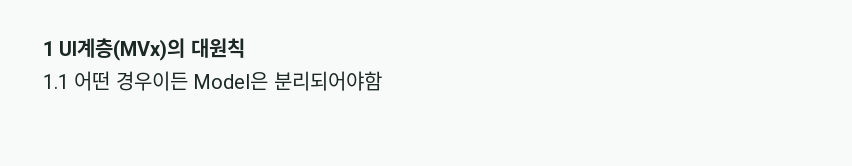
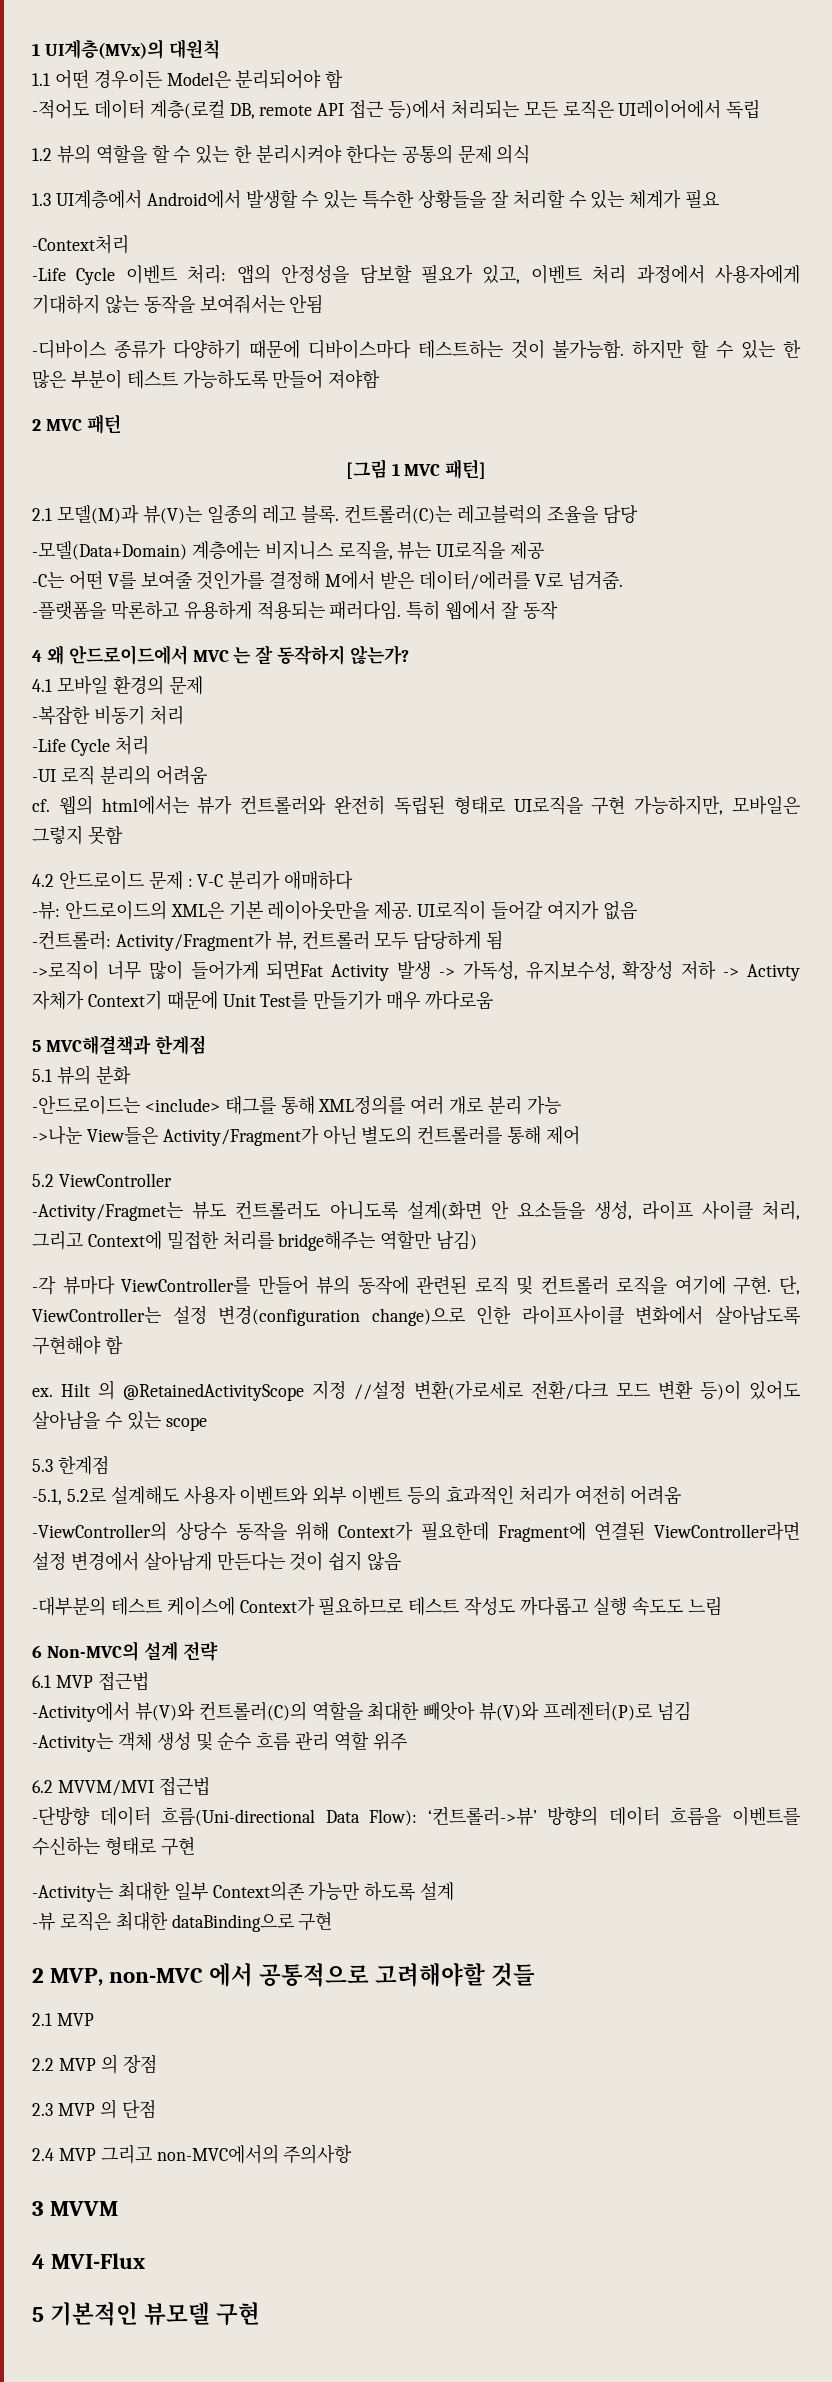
- 1.1 어떤 경우이든 Model은 분리되어야함
+ 1.1 어떤 경우이든 Model은 분리되어야 함
+ -적어도 데이터 계층(로컬 DB, remote API 접근 등)에서 처리되는 모든 로직은 UI레이어에서 독립
+ 1.2 뷰의 역할을 할 수 있는 한 분리시켜야 한다는 공통의 문제 의식
+ 1.3 UI계층에서 Android에서 발생할 수 있는 특수한 상황들을 잘 처리할 수 있는 체계가 필요
+ -Context처리
+ -Life Cycle 이벤트 처리: 앱의 안정성을 담보할 필요가 있고, 이벤트 처리 과정에서 사용자에게 기대하지 않는 동작을 보여줘서는 안됨
+ -디바이스 종류가 다양하기 때문에 디바이스마다 테스트하는 것이 불가능함. 하지만 할 수 있는 한 많은 부분이 테스트 가능하도록 만들어 져야함
+ 2 MVC 패턴
+ [그림 1 MVC 패턴]
+ 2.1 모델(M)과 뷰(V)는 일종의 레고 블록. 컨트롤러(C)는 레고블럭의 조율을 담당
+ -모델(Data+Domain) 계층에는 비지니스 로직을, 뷰는 UI로직을 제공
+ -C는 어떤 V를 보여줄 것인가를 결정해 M에서 받은 데이터/에러를 V로 넘겨줌.
+ -플랫폼을 막론하고 유용하게 적용되는 패러다임. 특히 웹에서 잘 동작
+ 4 왜 안드로이드에서 MVC 는 잘 동작하지 않는가?
+ 4.1 모바일 환경의 문제
+ -복잡한 비동기 처리
+ -Life Cycle 처리
+ -UI 로직 분리의 어려움
+ cf. 웹의 html에서는 뷰가 컨트롤러와 완전히 독립된 형태로 UI로직을 구현 가능하지만, 모바일은 그렇지 못함
+ 4.2 안드로이드 문제 : V-C 분리가 애매하다
+ -뷰: 안드로이드의 XML은 기본 레이아웃만을 제공. UI로직이 들어갈 여지가 없음
+ -컨트롤러: Activity/Fragment가 뷰, 컨트롤러 모두 담당하게 됨
+ ->로직이 너무 많이 들어가게 되면Fat Activity 발생 -> 가독성, 유지보수성, 확장성 저하 -> Activty 자체가 Context기 때문에 Unit Test를 만들기가 매우 까다로움
+ 5 MVC해결책과 한계점
+ 5.1 뷰의 분화
+ -안드로이드는 <include> 태그를 통해 XML정의를 여러 개로 분리 가능
+ ->나눈 View들은 Activity/Fragment가 아닌 별도의 컨트롤러를 통해 제어
+ 5.2 ViewController
+ -Activity/Fragmet는 뷰도 컨트롤러도 아니도록 설계(화면 안 요소들을 생성, 라이프 사이클 처리, 그리고 Context에 밀접한 처리를 bridge해주는 역할만 남김)
+ -각 뷰마다 ViewController를 만들어 뷰의 동작에 관련된 로직 및 컨트롤러 로직을 여기에 구현. 단, ViewController는 설정 변경(configuration change)으로 인한 라이프사이클 변화에서 살아남도록 구현해야 함
+ ex. Hilt 의 @RetainedActivityScope 지정 //설정 변환(가로세로 전환/다크 모드 변환 등)이 있어도 살아남을 수 있는 scope
+ 5.3 한계점
+ -5.1, 5.2로 설계해도 사용자 이벤트와 외부 이벤트 등의 효과적인 처리가 여전히 어려움
+ -ViewController의 상당수 동작을 위해 Context가 필요한데 Fragment에 연결된 ViewController라면 설정 변경에서 살아남게 만든다는 것이 쉽지 않음
+ -대부분의 테스트 케이스에 Context가 필요하므로 테스트 작성도 까다롭고 실행 속도도 느림
+ 6 Non-MVC의 설계 전략
+ 6.1 MVP 접근법
+ -Activity에서 뷰(V)와 컨트롤러(C)의 역할을 최대한 빼앗아 뷰(V)와 프레젠터(P)로 넘김
+ -Activity는 객체 생성 및 순수 흐름 관리 역할 위주
+ 6.2 MVVM/MVI 접근법
+ -단방향 데이터 흐름(Uni-directional Data Flow): ‘컨트롤러->뷰’ 방향의 데이터 흐름을 이벤트를 수신하는 형태로 구현
+ -Activity는 최대한 일부 Context의존 가능만 하도록 설계
+ -뷰 로직은 최대한 dataBinding으로 구현
+ 2 MVP, non-MVC 에서 공통적으로 고려해야할 것들
+ 2.1 MVP
+ 2.2 MVP 의 장점
+ 2.3 MVP 의 단점
+ 2.4 MVP 그리고 non-MVC에서의 주의사항
+ 3 MVVM
+ 4 MVI-Flux
+ 5 기본적인 뷰모델 구현

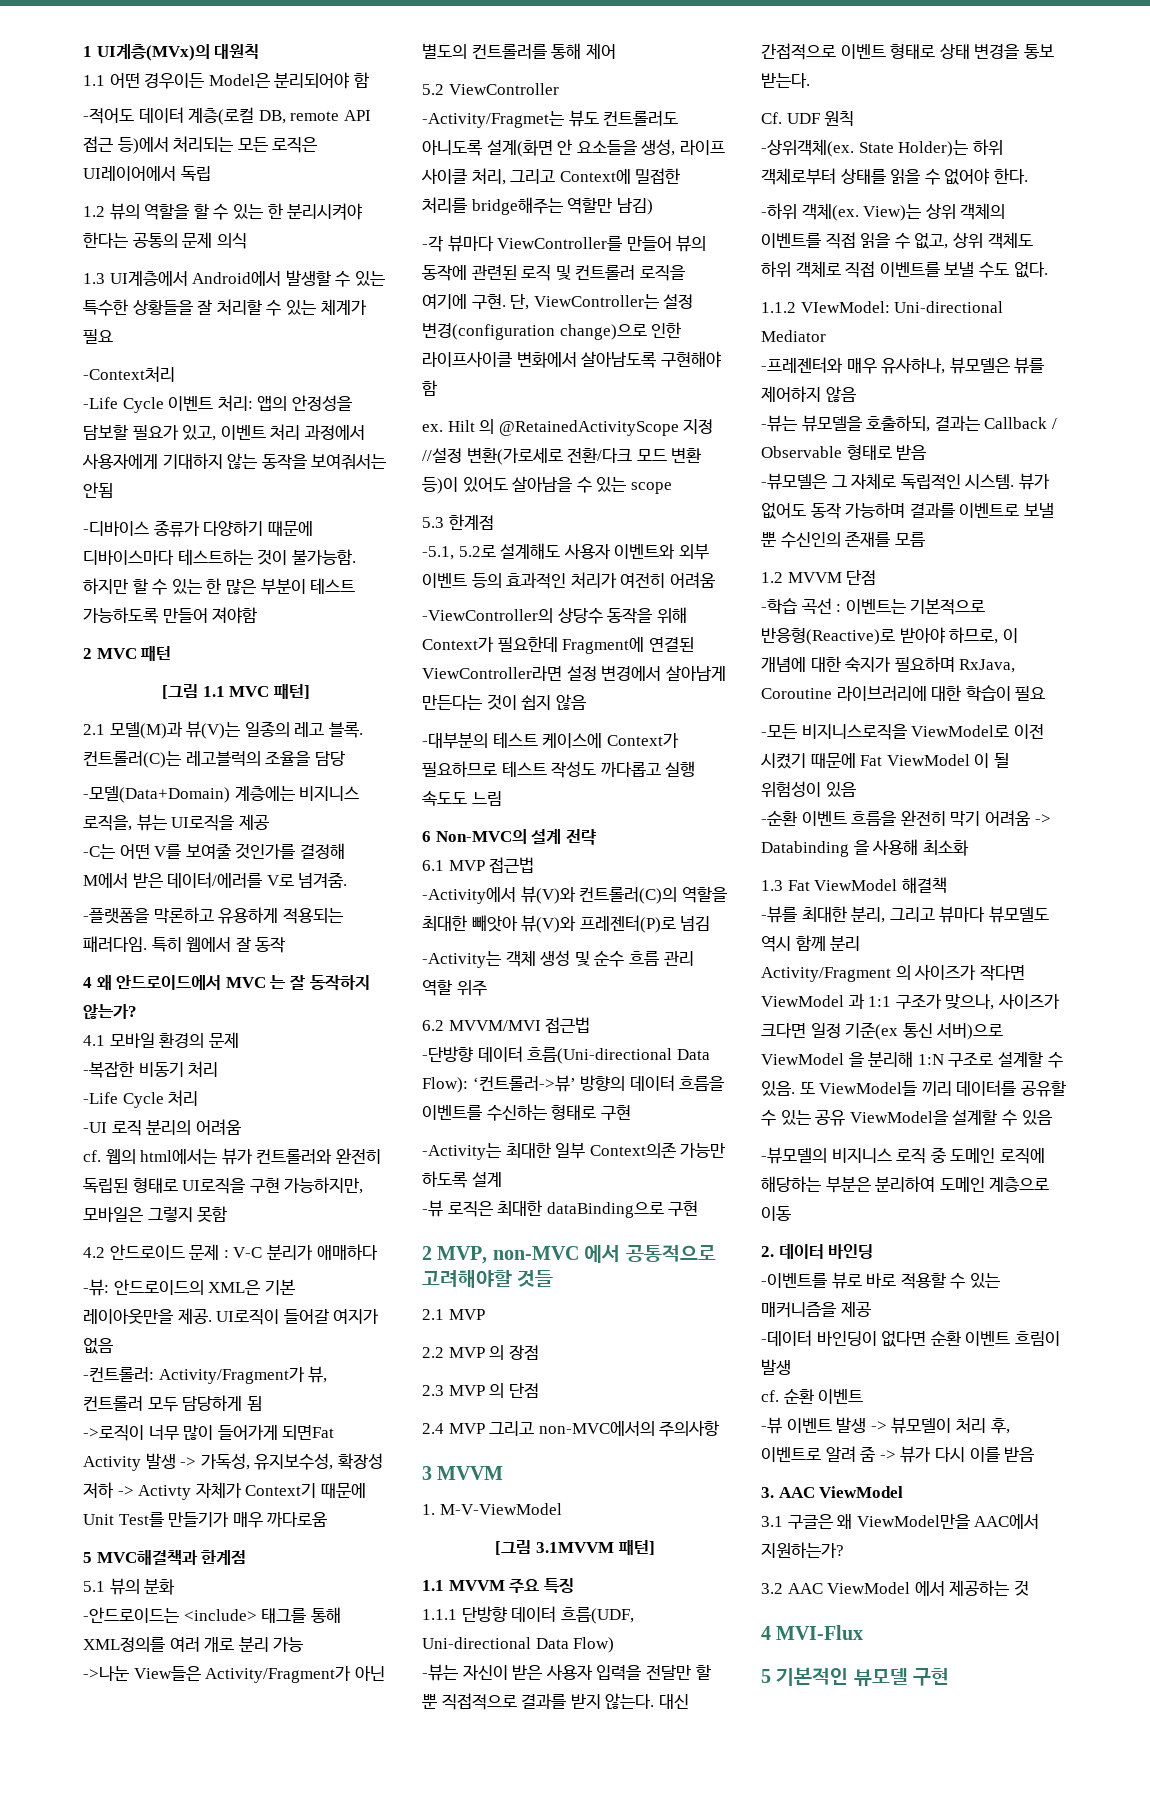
- [그림 1 MVC 패턴]
+ [그림 1.1 MVC 패턴]
+ 1. M-V-ViewModel
+ [그림 3.1MVVM 패턴]
+ 1.1 MVVM 주요 특징
+ 1.1.1 단방향 데이터 흐름(UDF, Uni-directional Data Flow)
+ -뷰는 자신이 받은 사용자 입력을 전달만 할 뿐 직접적으로 결과를 받지 않는다. 대신 간접적으로 이벤트 형태로 상태 변경을 통보 받는다.
+ Cf. UDF 원칙
+ -상위객체(ex. State Holder)는 하위 객체로부터 상태를 읽을 수 없어야 한다.
+ -하위 객체(ex. View)는 상위 객체의 이벤트를 직접 읽을 수 없고, 상위 객체도 하위 객체로 직접 이벤트를 보낼 수도 없다.
+ 1.1.2 VIewModel: Uni-directional Mediator
+ -프레젠터와 매우 유사하나, 뷰모델은 뷰를 제어하지 않음
+ -뷰는 뷰모델을 호출하되, 결과는 Callback / Observable 형태로 받음
+ -뷰모델은 그 자체로 독립적인 시스템. 뷰가 없어도 동작 가능하며 결과를 이벤트로 보낼 뿐 수신인의 존재를 모름
+ 1.2 MVVM 단점
+ -학습 곡선 : 이벤트는 기본적으로 반응형(Reactive)로 받아야 하므로, 이 개념에 대한 숙지가 필요하며 RxJava, Coroutine 라이브러리에 대한 학습이 필요
+ -모든 비지니스로직을 ViewModel로 이전 시켰기 때문에 Fat ViewModel 이 될 위험성이 있음
+ -순환 이벤트 흐름을 완전히 막기 어려움 -> Databinding 을 사용해 최소화
+ 1.3 Fat ViewModel 해결책
+ -뷰를 최대한 분리, 그리고 뷰마다 뷰모델도 역시 함께 분리
+ Activity/Fragment 의 사이즈가 작다면 ViewModel 과 1:1 구조가 맞으나, 사이즈가 크다면 일정 기준(ex 통신 서버)으로 ViewModel 을 분리해 1:N 구조로 설계할 수 있음. 또 ViewModel들 끼리 데이터를 공유할 수 있는 공유 ViewModel을 설계할 수 있음
+ -뷰모델의 비지니스 로직 중 도메인 로직에 해당하는 부분은 분리하여 도메인 계층으로 이동
+ 2. 데이터 바인딩
+ -이벤트를 뷰로 바로 적용할 수 있는 매커니즘을 제공
+ -데이터 바인딩이 없다면 순환 이벤트 흐림이 발생
+ cf. 순환 이벤트
+ -뷰 이벤트 발생 -> 뷰모델이 처리 후, 이벤트로 알려 줌 -> 뷰가 다시 이를 받음
+ 3. AAC ViewModel
+ 3.1 구글은 왜 ViewModel만을 AAC에서 지원하는가?
+ 3.2 AAC ViewModel 에서 제공하는 것

